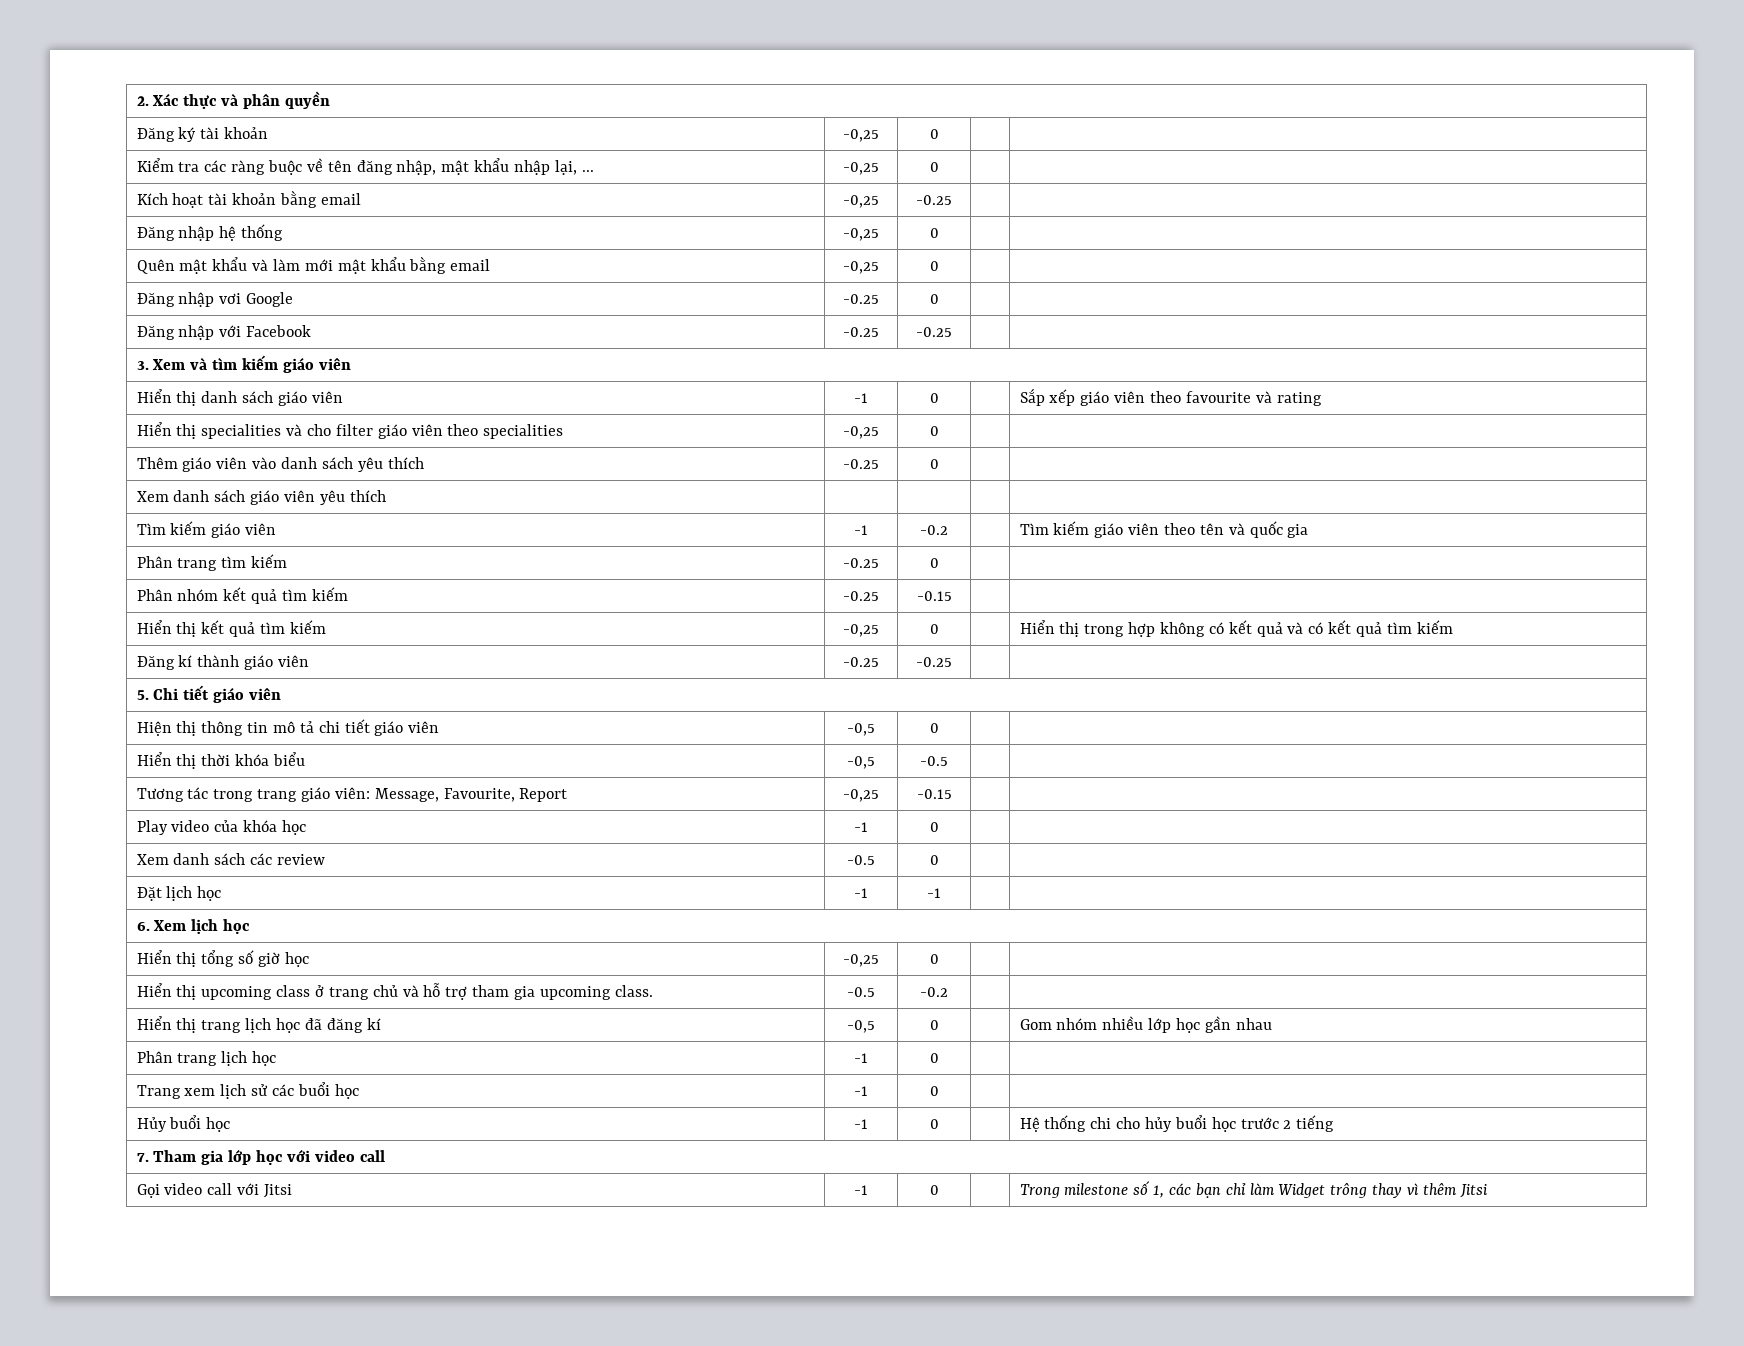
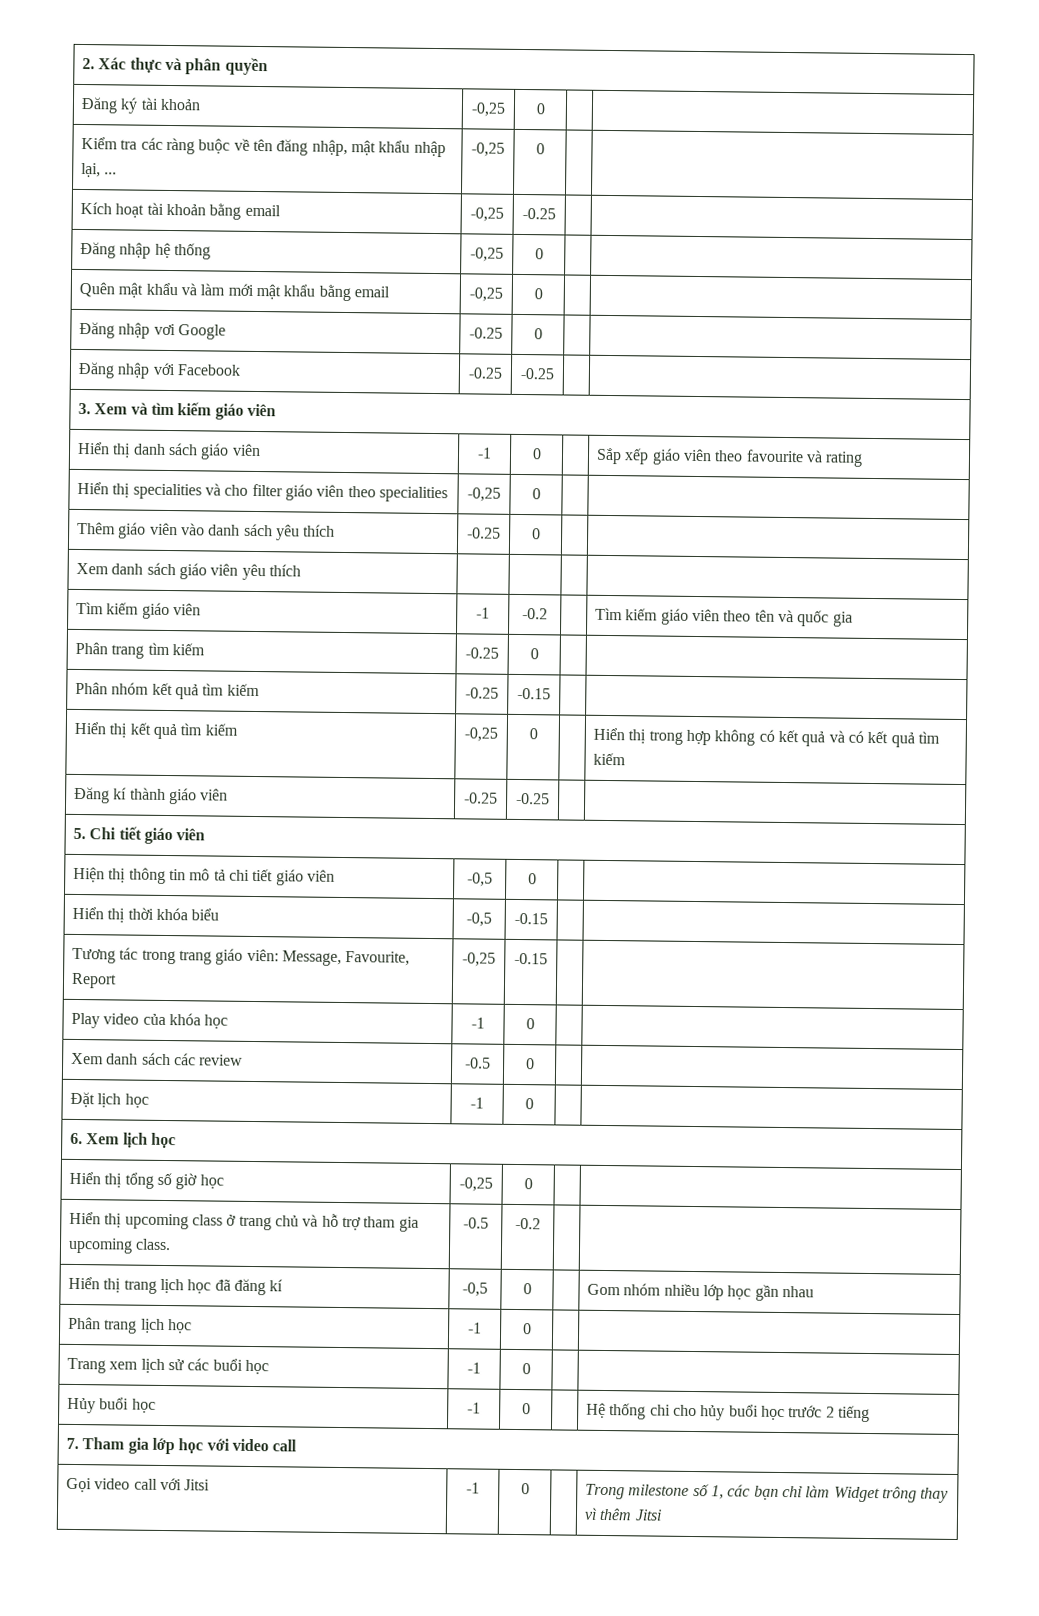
- Hiển thị thời khóa biểu | -0,5 | -0.5 | |
+ Hiển thị thời khóa biểu | -0,5 | -0.15 | |
- Đặt lịch học | -1 | -1 | |
+ Đặt lịch học | -1 | 0 | |

